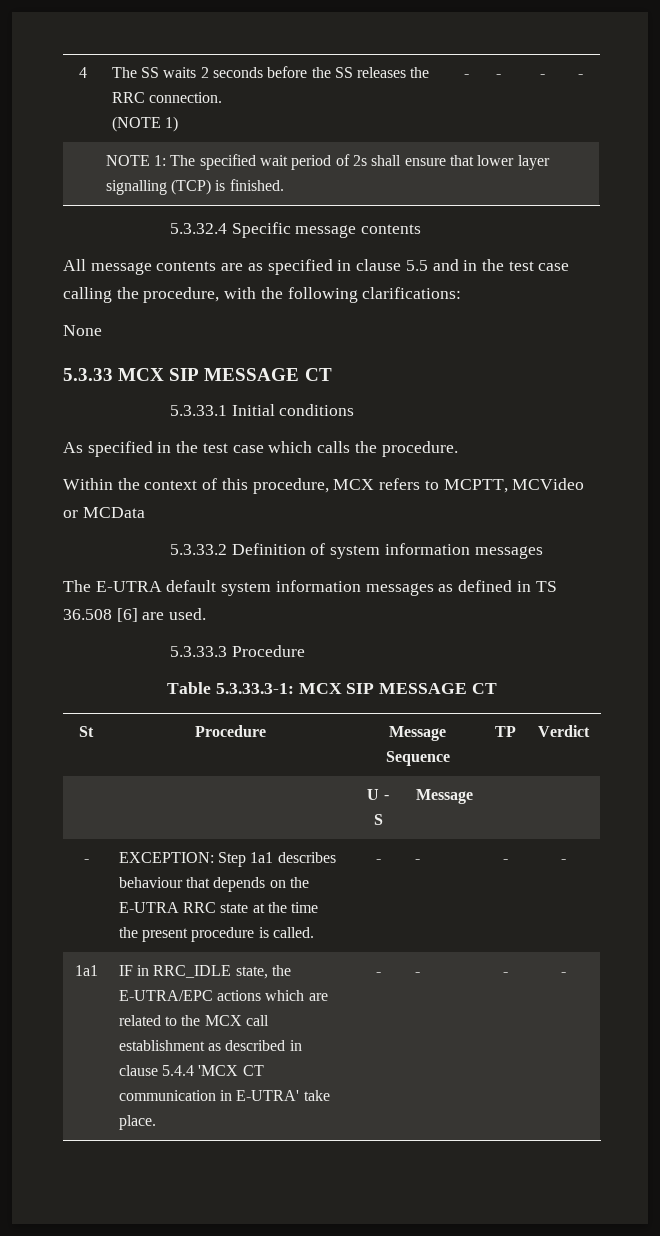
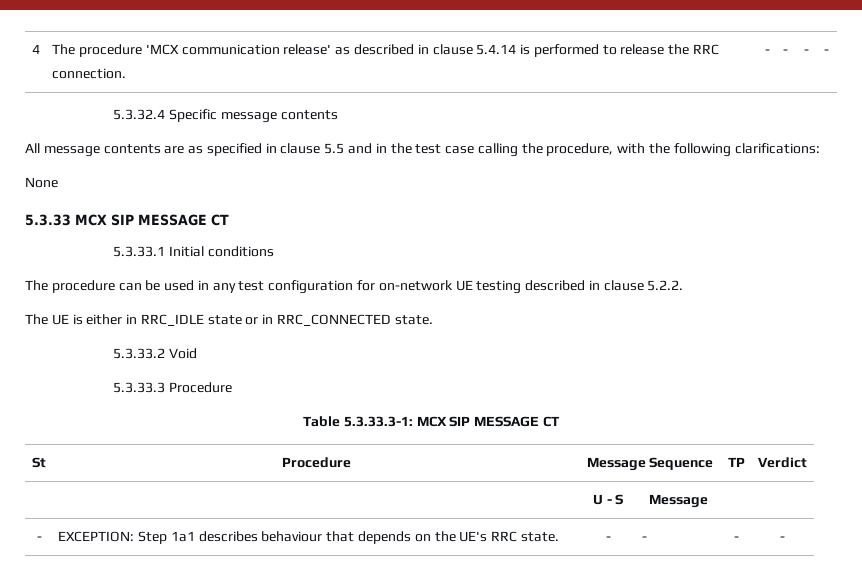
- 4 | The SS waits 2 seconds before the SS releases the RRC connection.
- (NOTE 1) | - | - | - | -
- NOTE 1: The specified wait period of 2s shall ensure that lower layer signalling (TCP) is finished.
+ 4 | The procedure 'MCX communication release' as described in clause 5.4.14 is performed to release the RRC connection. | - | - | - | -
- As specified in the test case which calls the procedure.
- Within the context of this procedure, MCX refers to MCPTT, MCVideo or MCData
- 5.3.33.2 Definition of system information messages
- The E-UTRA default system information messages as defined in TS 36.508 [6] are used.
+ The procedure can be used in any test configuration for on-network UE testing described in clause 5.2.2.
+ The UE is either in RRC_IDLE state or in RRC_CONNECTED state.
+ 5.3.33.2 Void
- - | EXCEPTION: Step 1a1 describes behaviour that depends on the E-UTRA RRC state at the time the present procedure is called. | - | - | - | -
- 1a1 | IF in RRC_IDLE state, the E-UTRA/EPC actions which are related to the MCX call establishment as described in clause 5.4.4 'MCX CT communication in E-UTRA' take place. | - | - | - | -
+ - | EXCEPTION: Step 1a1 describes behaviour that depends on the UE's RRC state. | - | - | - | -

